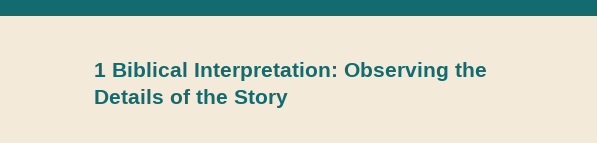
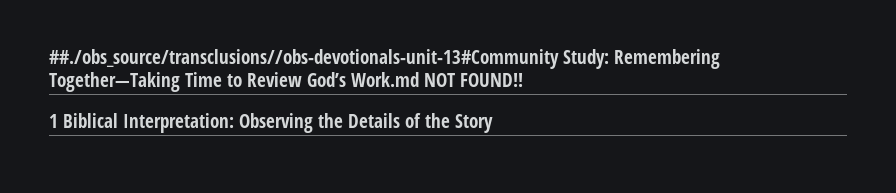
+ ##./obs_source/transclusions//obs-devotionals-unit-13#Community Study: Remembering Together—Taking Time to Review God’s Work.md NOT FOUND!!

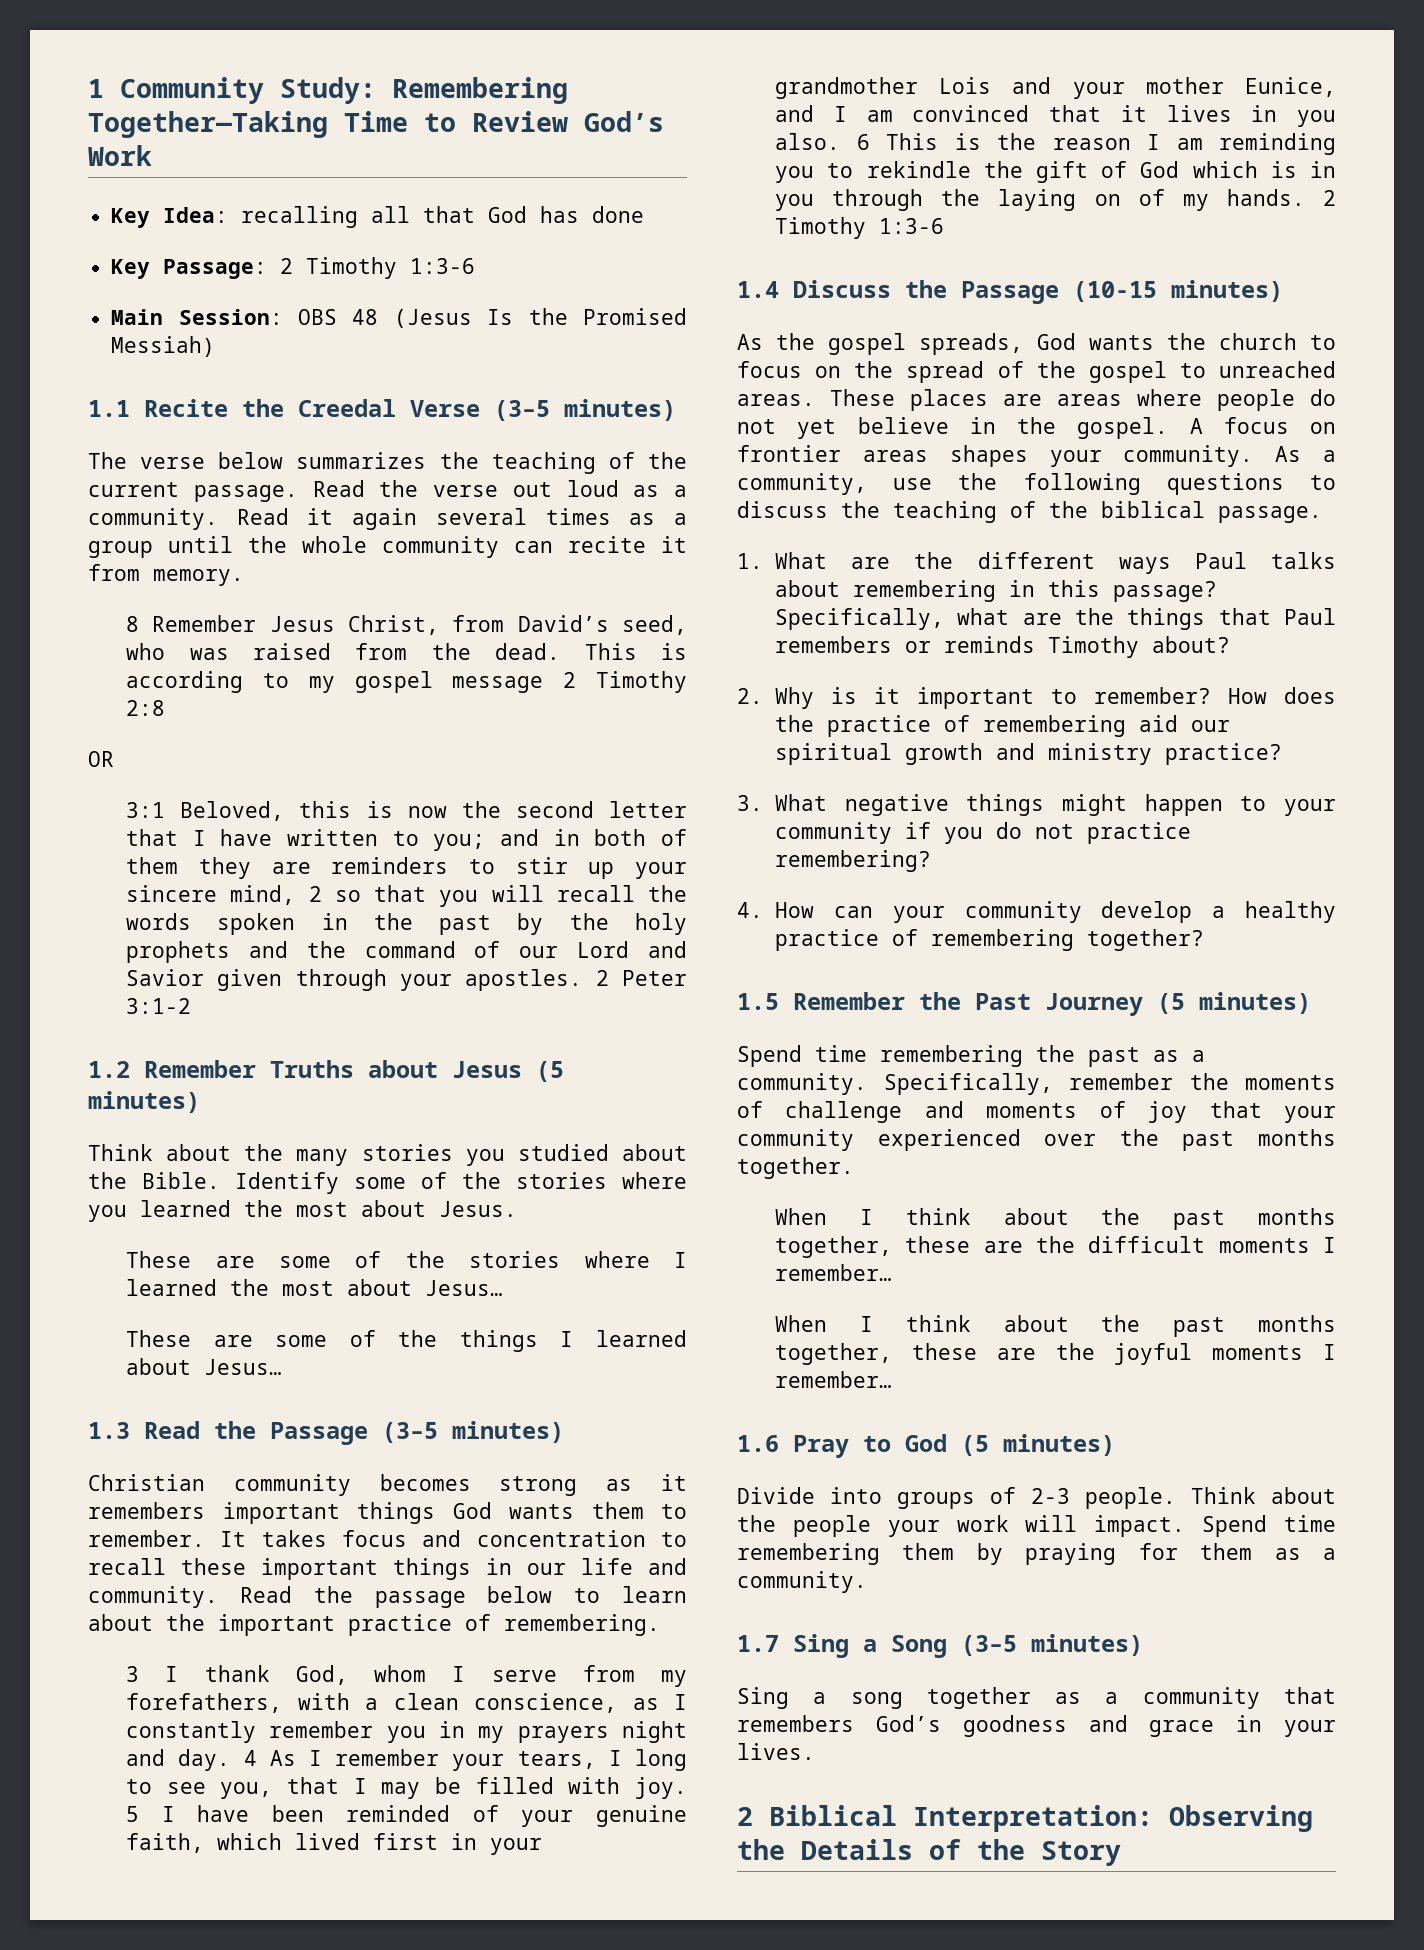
- ##./obs_source/transclusions//obs-devotionals-unit-13#Community Study: Remembering Together—Taking Time to Review God’s Work.md NOT FOUND!!
- 1 Biblical Interpretation: Observing the Details of the Story
+ 1 Community Study: Remembering Together—Taking Time to Review God’s Work
+ Key Idea: recalling all that God has done
+ Key Passage: 2 Timothy 1:3-6
+ Main Session: OBS 48 (Jesus Is the Promised Messiah)
+ 1.1 Recite the Creedal Verse (3–5 minutes)
+ The verse below summarizes the teaching of the current passage. Read the verse out loud as a community. Read it again several times as a group until the whole community can recite it from memory.
+ 8 Remember Jesus Christ, from David’s seed, who was raised from the dead. This is according to my gospel message 2 Timothy 2:8
+ OR
+ 3:1 Beloved, this is now the second letter that I have written to you; and in both of them they are reminders to stir up your sincere mind, 2 so that you will recall the words spoken in the past by the holy prophets and the command of our Lord and Savior given through your apostles. 2 Peter 3:1-2
+ 1.2 Remember Truths about Jesus (5 minutes)
+ Think about the many stories you studied about the Bible. Identify some of the stories where you learned the most about Jesus.
+ These are some of the stories where I learned the most about Jesus…
+ These are some of the things I learned about Jesus…
+ 1.3 Read the Passage (3–5 minutes)
+ Christian community becomes strong as it remembers important things God wants them to remember. It takes focus and concentration to recall these important things in our life and community. Read the passage below to learn about the important practice of remembering.
+ 3 I thank God, whom I serve from my forefathers, with a clean conscience, as I constantly remember you in my prayers night and day. 4 As I remember your tears, I long to see you, that I may be filled with joy. 5 I have been reminded of your genuine faith, which lived first in your grandmother Lois and your mother Eunice, and I am convinced that it lives in you also. 6 This is the reason I am reminding you to rekindle the gift of God which is in you through the laying on of my hands. 2 Timothy 1:3-6
+ 1.4 Discuss the Passage (10-15 minutes)
+ As the gospel spreads, God wants the church to focus on the spread of the gospel to unreached areas. These places are areas where people do not yet believe in the gospel. A focus on frontier areas shapes your community. As a community, use the following questions to discuss the teaching of the biblical passage.
+ 1. What are the different ways Paul talks about remembering in this passage? Specifically, what are the things that Paul remembers or reminds Timothy about?
+ 2. Why is it important to remember? How does the practice of remembering aid our spiritual growth and ministry practice?
+ 3. What negative things might happen to your community if you do not practice remembering?
+ 4. How can your community develop a healthy practice of remembering together?
+ 1.5 Remember the Past Journey (5 minutes)
+ Spend time remembering the past as a community. Specifically, remember the moments of challenge and moments of joy that your community experienced over the past months together.
+ When I think about the past months together, these are the difficult moments I remember…
+ When I think about the past months together, these are the joyful moments I remember…
+ 1.6 Pray to God (5 minutes)
+ Divide into groups of 2-3 people. Think about the people your work will impact. Spend time remembering them by praying for them as a community.
+ 1.7 Sing a Song (3–5 minutes)
+ Sing a song together as a community that remembers God’s goodness and grace in your lives.
+ 2 Biblical Interpretation: Observing the Details of the Story

